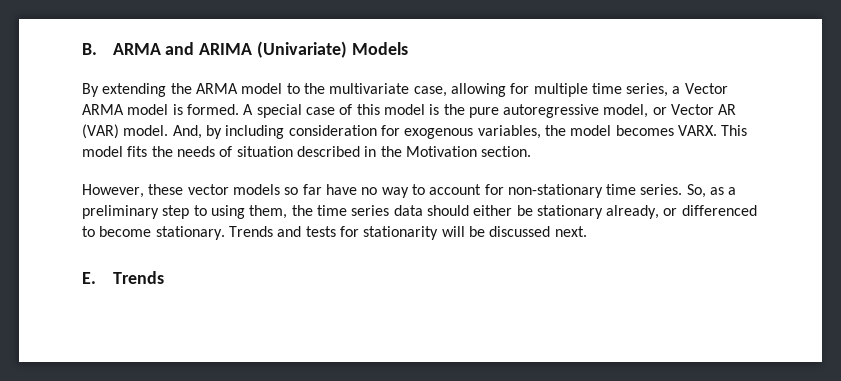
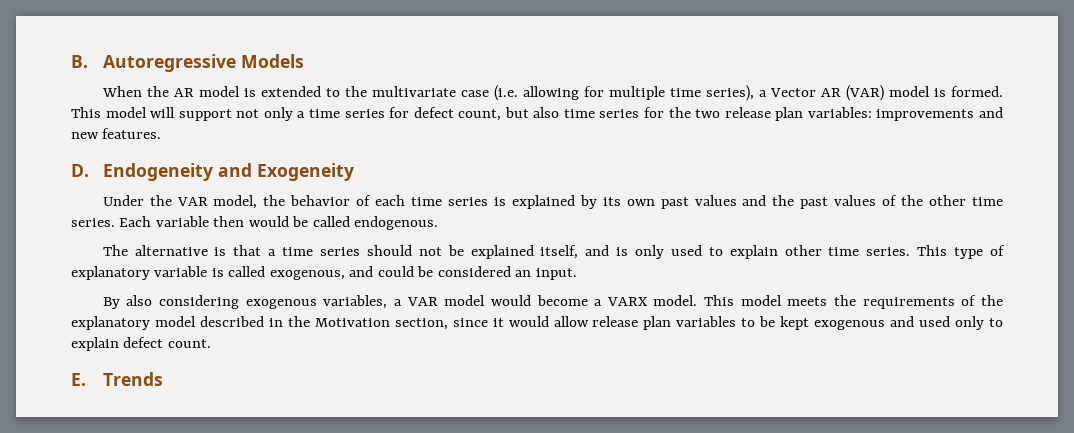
- B. ARMA and ARIMA (Univariate) Models
- By extending the ARMA model to the multivariate case, allowing for multiple time series, a Vector ARMA model is formed.
+ B. Autoregressive Models
+ When the AR model is extended to the multivariate case (i.e. allowing for multiple time series), a Vector AR (VAR) model is formed.
- A special case of this model is the pure autoregressive model, or Vector AR (VAR) model. And, by including consideration for exogenous variables, the model becomes VARX. This model fits the needs of situation described in the Motivation section.
- However, these vector models so far have no way to account for non-stationary time series. So, as a preliminary step to using them, the time series data should either be stationary already, or differenced to become stationary. Trends and tests for stationarity will be discussed next.
+ This model will support not only a time series for defect count, but also time series for the two release plan variables: improvements and new features.
+ D. Endogeneity and Exogeneity
+ Under the VAR model, the behavior of each time series is explained by its own past values and the past values of the other time series. Each variable then would be called endogenous.
+ The alternative is that a time series should not be explained itself, and is only used to explain other time series. This type of explanatory variable is called exogenous, and could be considered an input.
+ By also considering exogenous variables, a VAR model would become a VARX model. This model meets the requirements of the explanatory model described in the Motivation section, since it would allow release plan variables to be kept exogenous and used only to explain defect count.

